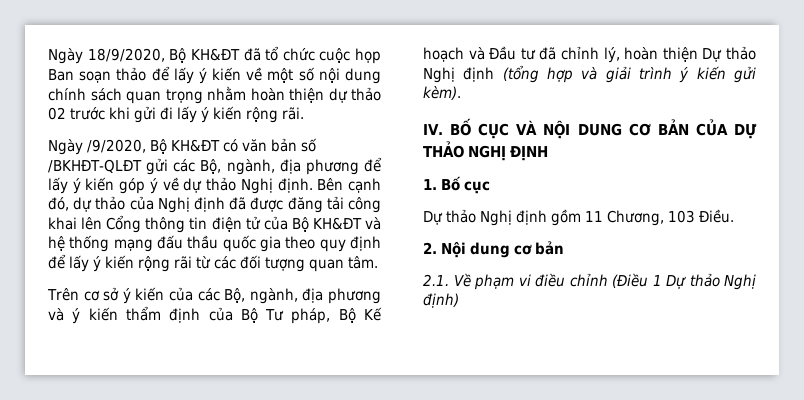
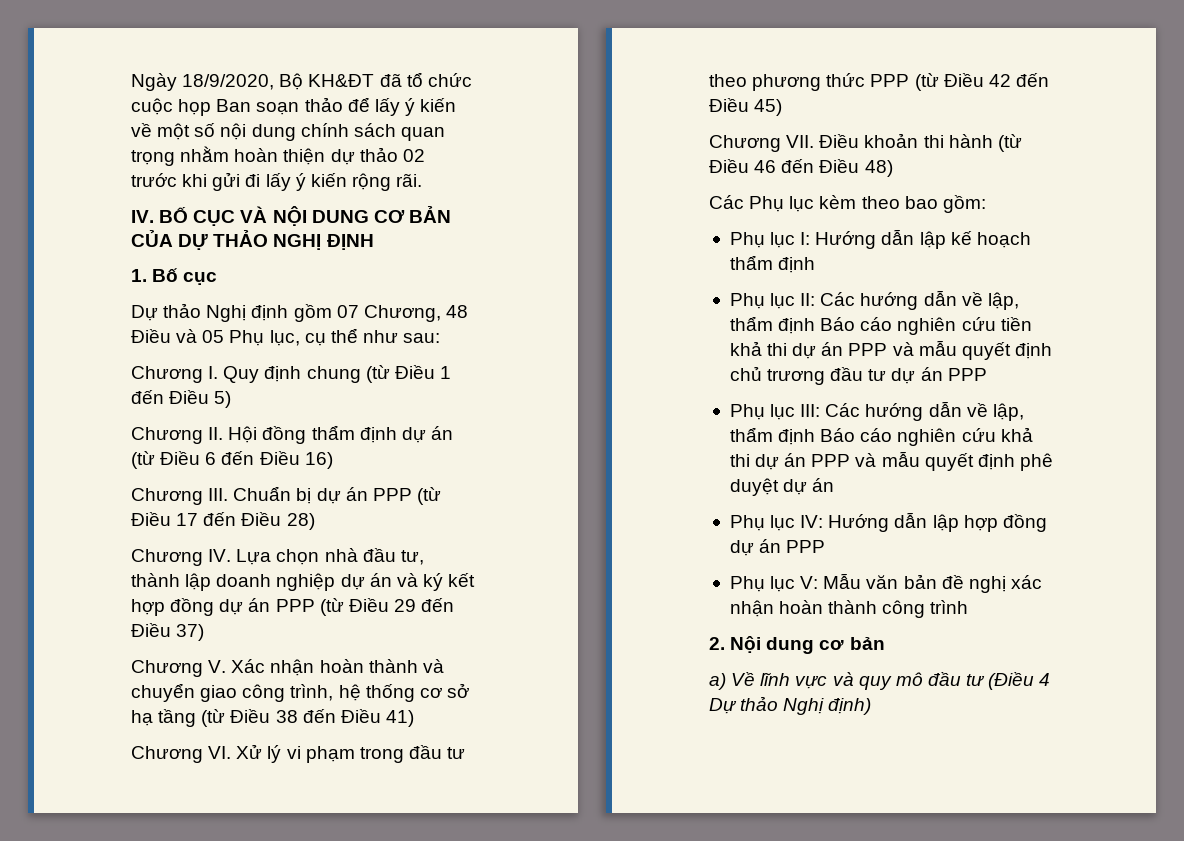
- Ngày /9/2020, Bộ KH&ĐT có văn bản số /BKHĐT-QLĐT gửi các Bộ, ngành, địa phương để lấy ý kiến góp ý về dự thảo Nghị định. Bên cạnh đó, dự thảo của Nghị định đã được đăng tải công khai lên Cổng thông tin điện tử của Bộ KH&ĐT và hệ thống mạng đấu thầu quốc gia theo quy định để lấy ý kiến rộng rãi từ các đối tượng quan tâm.
- Trên cơ sở ý kiến của các Bộ, ngành, địa phương và ý kiến thẩm định của Bộ Tư pháp, Bộ Kế hoạch và Đầu tư đã chỉnh lý, hoàn thiện Dự thảo Nghị định (tổng hợp và giải trình ý kiến gửi kèm).
- Dự thảo Nghị định gồm 11 Chương, 103 Điều.
+ Dự thảo Nghị định gồm 07 Chương, 48 Điều và 05 Phụ lục, cụ thể như sau:
+ Chương I. Quy định chung (từ Điều 1 đến Điều 5)
+ Chương II. Hội đồng thẩm định dự án (từ Điều 6 đến Điều 16)
+ Chương III. Chuẩn bị dự án PPP (từ Điều 17 đến Điều 28)
+ Chương IV. Lựa chọn nhà đầu tư, thành lập doanh nghiệp dự án và ký kết hợp đồng dự án PPP (từ Điều 29 đến Điều 37)
+ Chương V. Xác nhận hoàn thành và chuyển giao công trình, hệ thống cơ sở hạ tầng (từ Điều 38 đến Điều 41)
+ Chương VI. Xử lý vi phạm trong đầu tư theo phương thức PPP (từ Điều 42 đến Điều 45)
+ Chương VII. Điều khoản thi hành (từ Điều 46 đến Điều 48)
+ Các Phụ lục kèm theo bao gồm:
+ Phụ lục I: Hướng dẫn lập kế hoạch thẩm định
+ Phụ lục II: Các hướng dẫn về lập, thẩm định Báo cáo nghiên cứu tiền khả thi dự án PPP và mẫu quyết định chủ trương đầu tư dự án PPP
+ Phụ lục III: Các hướng dẫn về lập, thẩm định Báo cáo nghiên cứu khả thi dự án PPP và mẫu quyết định phê duyệt dự án
+ Phụ lục IV: Hướng dẫn lập hợp đồng dự án PPP
+ Phụ lục V: Mẫu văn bản đề nghị xác nhận hoàn thành công trình
- 2.1. Về phạm vi điều chỉnh (Điều 1 Dự thảo Nghị định)
+ a) Về lĩnh vực và quy mô đầu tư (Điều 4 Dự thảo Nghị định)

